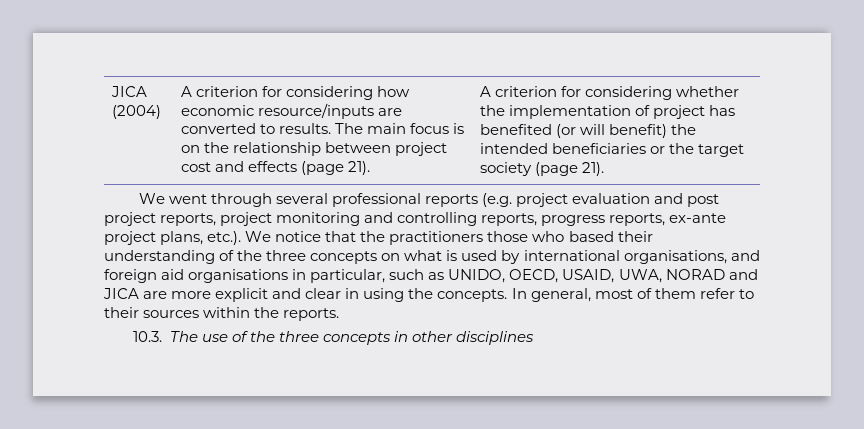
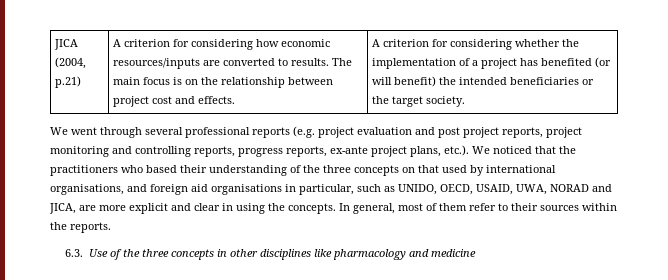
- JICA (2004)
+ JICA (2004, p.21)
- A criterion for considering how economic resource/inputs are converted to results.
+ A criterion for considering how economic resources/inputs are converted to results.
- The main focus is on the relationship between project cost and effects (page 21).
+ The main focus is on the relationship between project cost and effects.
- A criterion for considering whether the implementation of project has benefited (or will benefit) the intended beneficiaries or the target society (page 21).
+ A criterion for considering whether the implementation of a project has benefited (or will benefit) the intended beneficiaries or the target society.
- We went through several professional reports (e.g. project evaluation and post project reports, project monitoring and controlling reports, progress reports, ex-ante project plans, etc.). We notice that the practitioners those who based their understanding of the three concepts on what is used by international organisations, and foreign aid organisations in particular, such as UNIDO, OECD, USAID, UWA, NORAD and JICA are more explicit and clear in using the concepts.
+ We went through several professional reports (e.g. project evaluation and post project reports, project monitoring and controlling reports, progress reports, ex-ante project plans, etc.). We noticed that the practitioners who based their understanding of the three concepts on that used by international organisations, and foreign aid organisations in particular, such as UNIDO, OECD, USAID, UWA, NORAD and JICA, are more explicit and clear in using the concepts.
- 10.3. The use of the three concepts in other disciplines
+ 6.3. Use of the three concepts in other disciplines like pharmacology and medicine

